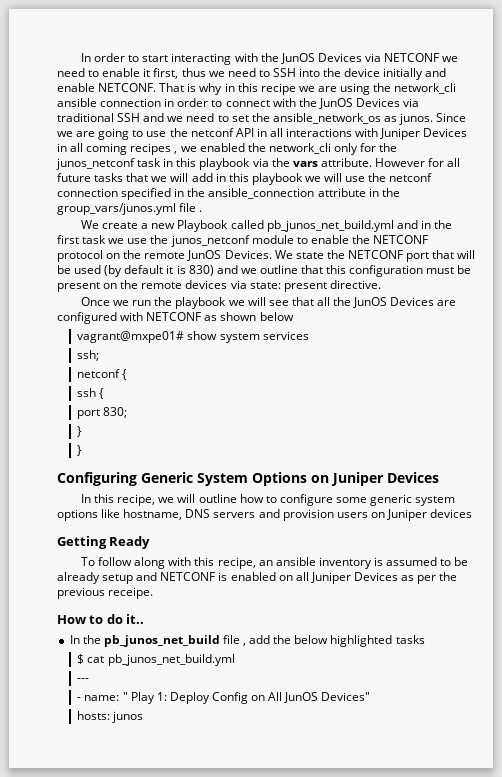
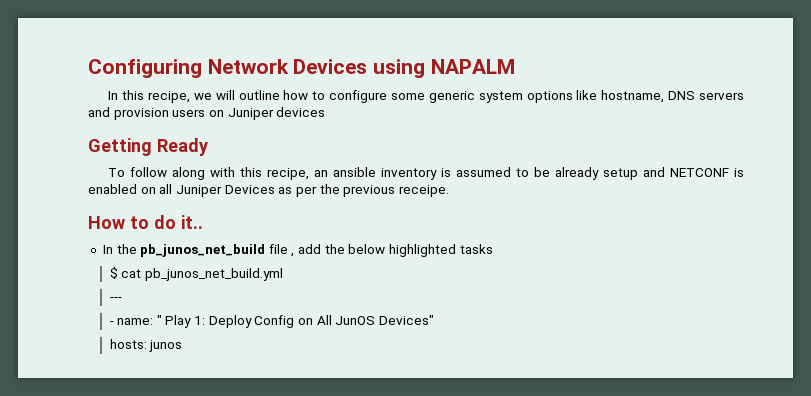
- In order to start interacting with the JunOS Devices via NETCONF we need to enable it first, thus we need to SSH into the device initially and enable NETCONF. That is why in this recipe we are using the network_cli ansible connection in order to connect with the JunOS Devices via traditional SSH and we need to set the ansible_network_os as junos. Since we are going to use the netconf API in all interactions with Juniper Devices in all coming recipes , we enabled the network_cli only for the junos_netconf task in this playbook via the vars attribute. However for all future tasks that we will add in this playbook we will use the netconf connection specified in the ansible_connection attribute in the group_vars/junos.yml file .
- We create a new Playbook called pb_junos_net_build.yml and in the first task we use the junos_netconf module to enable the NETCONF protocol on the remote JunOS Devices. We state the NETCONF port that will be used (by default it is 830) and we outline that this configuration must be present on the remote devices via state: present directive.
- Once we run the playbook we will see that all the JunOS Devices are configured with NETCONF as shown below
- vagrant@mxpe01# show system services
- ssh;
- netconf {
- ssh {
- port 830;
- }
- }
- Configuring Generic System Options on Juniper Devices
+ Configuring Network Devices using NAPALM

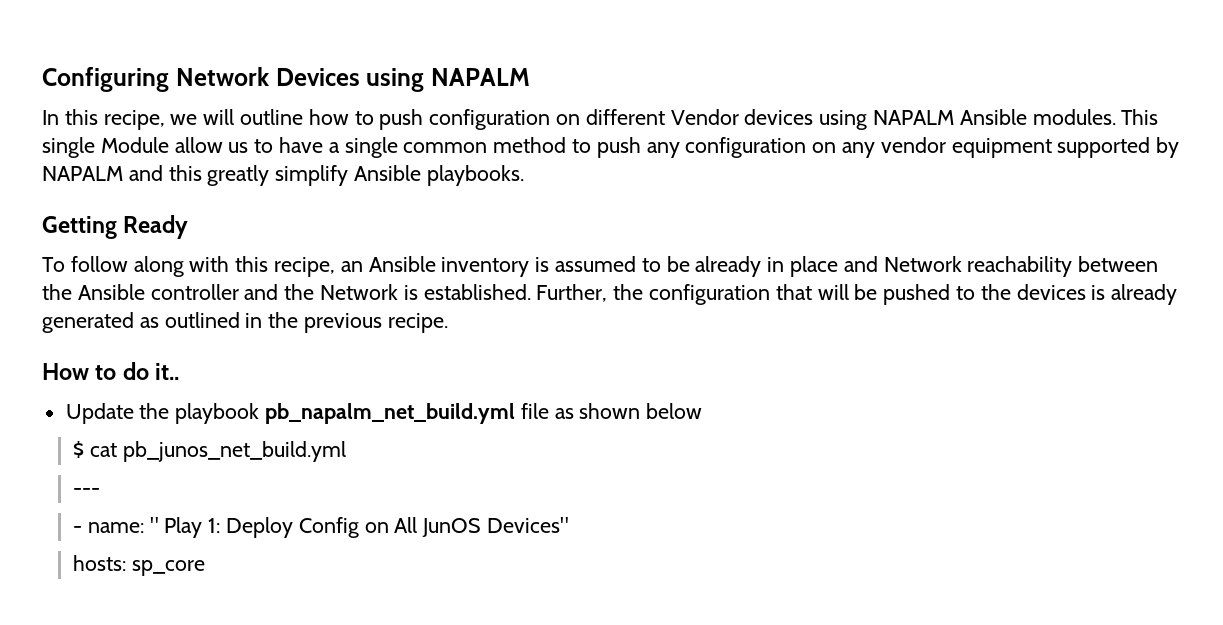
- In this recipe, we will outline how to configure some generic system options like hostname, DNS servers and provision users on Juniper devices
+ In this recipe, we will outline how to push configuration on different Vendor devices using NAPALM Ansible modules. This single Module allow us to have a single common method to push any configuration on any vendor equipment supported by NAPALM and this greatly simplify Ansible playbooks.
- To follow along with this recipe, an ansible inventory is assumed to be already setup and NETCONF is enabled on all Juniper Devices as per the previous receipe.
+ To follow along with this recipe, an Ansible inventory is assumed to be already in place and Network reachability between the Ansible controller and the Network is established. Further, the configuration that will be pushed to the devices is already generated as outlined in the previous recipe.
- In the pb_junos_net_build file , add the below highlighted tasks
+ Update the playbook pb_napalm_net_build.yml file as shown below
- hosts: junos
+ hosts: sp_core

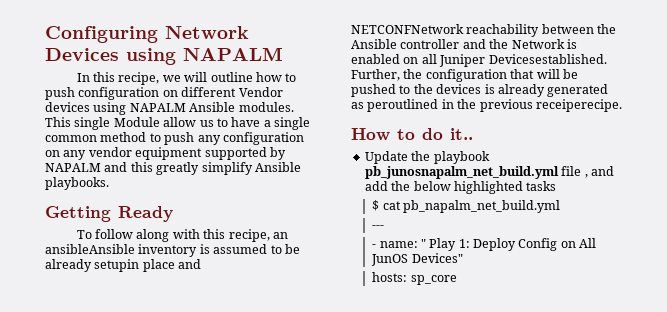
- To follow along with this recipe, an Ansible inventory is assumed to be already in place and Network reachability between the Ansible controller and the Network is established.
+ To follow along with this recipe, an ansibleAnsible inventory is assumed to be already setupin place and NETCONFNetwork reachability between the Ansible controller and the Network is enabled on all Juniper Devicesestablished.
- Further, the configuration that will be pushed to the devices is already generated as outlined in the previous recipe.
+ Further, the configuration that will be pushed to the devices is already generated as peroutlined in the previous receiperecipe.
- Update the playbook pb_napalm_net_build.yml file as shown below
+ Update the playbook pb_junosnapalm_net_build.yml file , and add the below highlighted tasks
- $ cat pb_junos_net_build.yml
+ $ cat pb_napalm_net_build.yml

